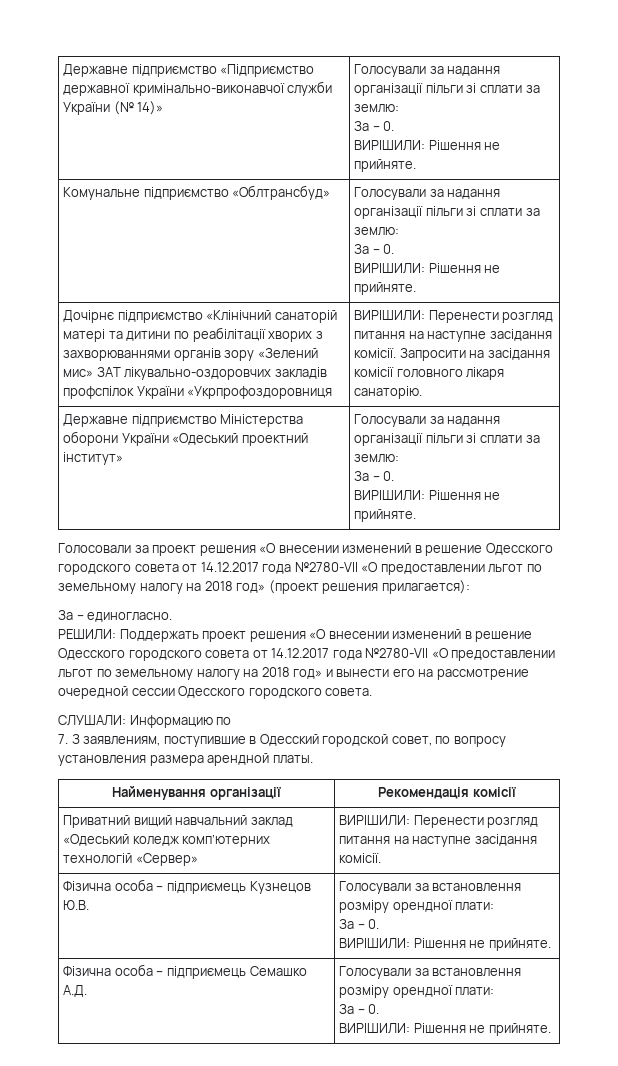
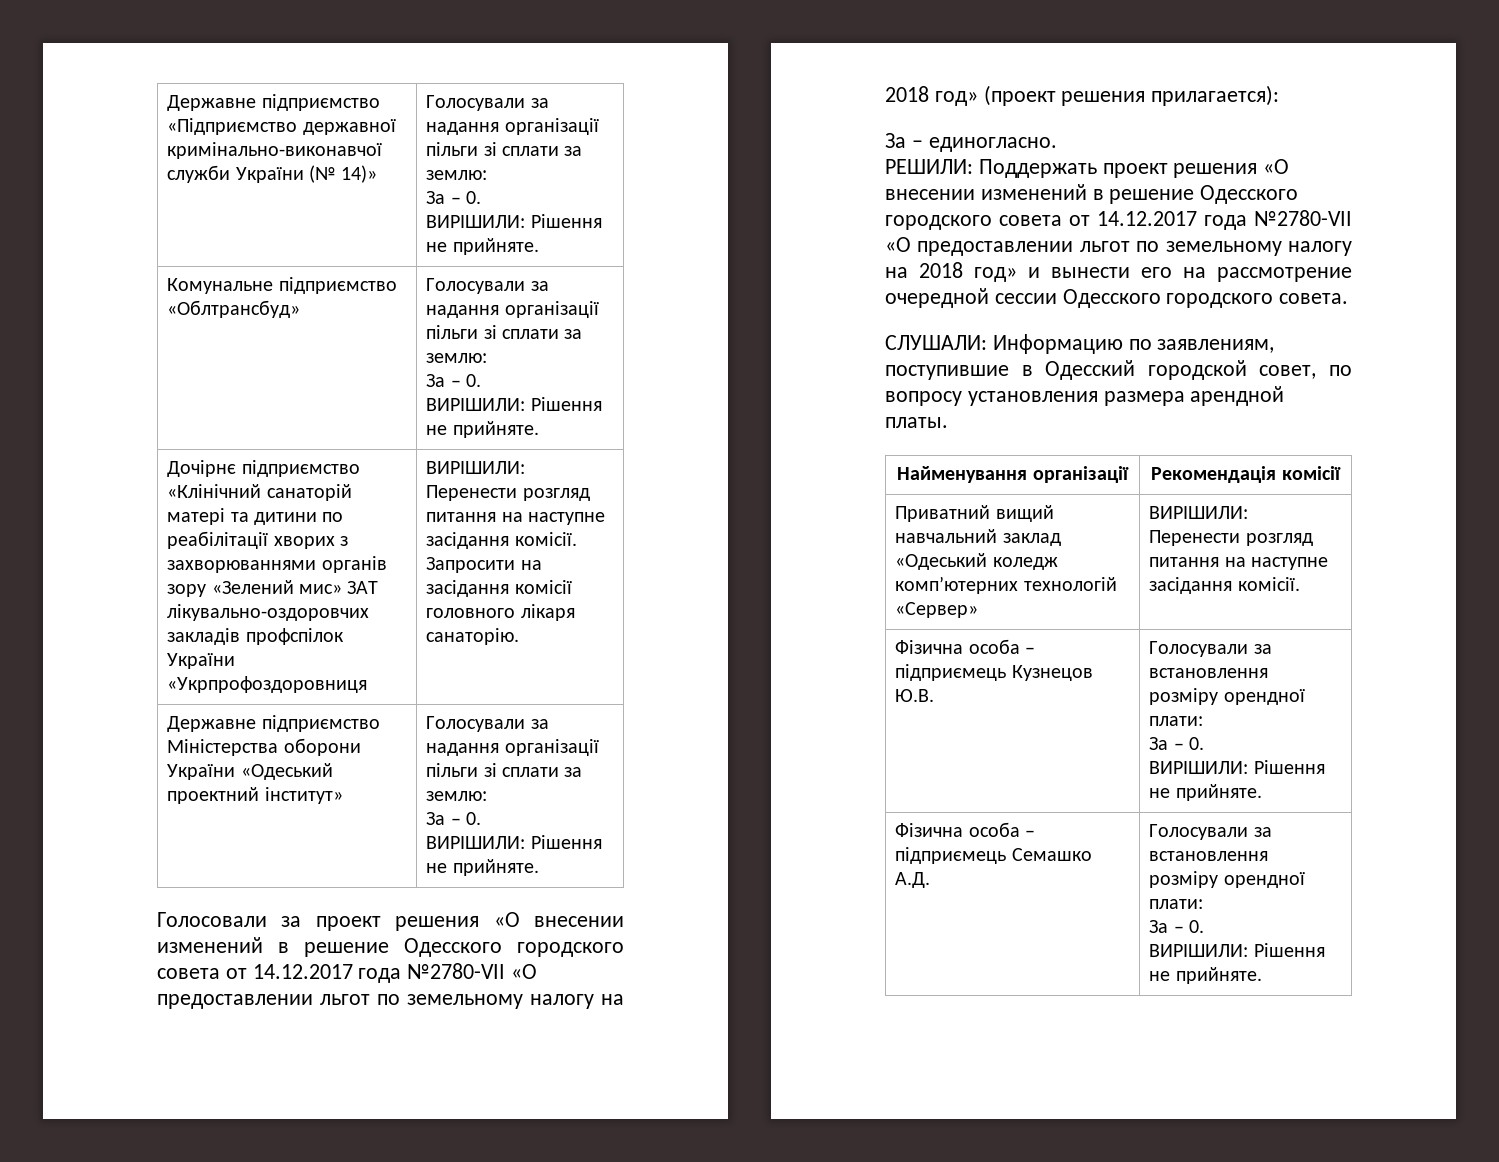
- СЛУШАЛИ: Информацию по
- 7. З заявлениям, поступившие в Одесский городской совет, по вопросу установления размера арендной платы.
+ СЛУШАЛИ: Информацию по заявлениям, поступившие в Одесский городской совет, по вопросу установления размера арендной платы.

